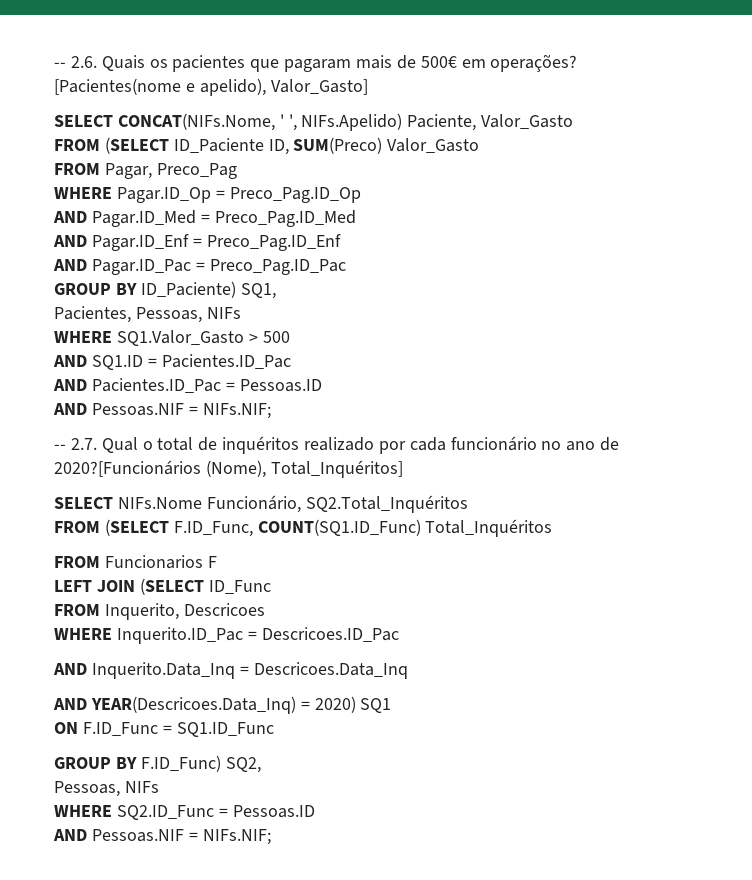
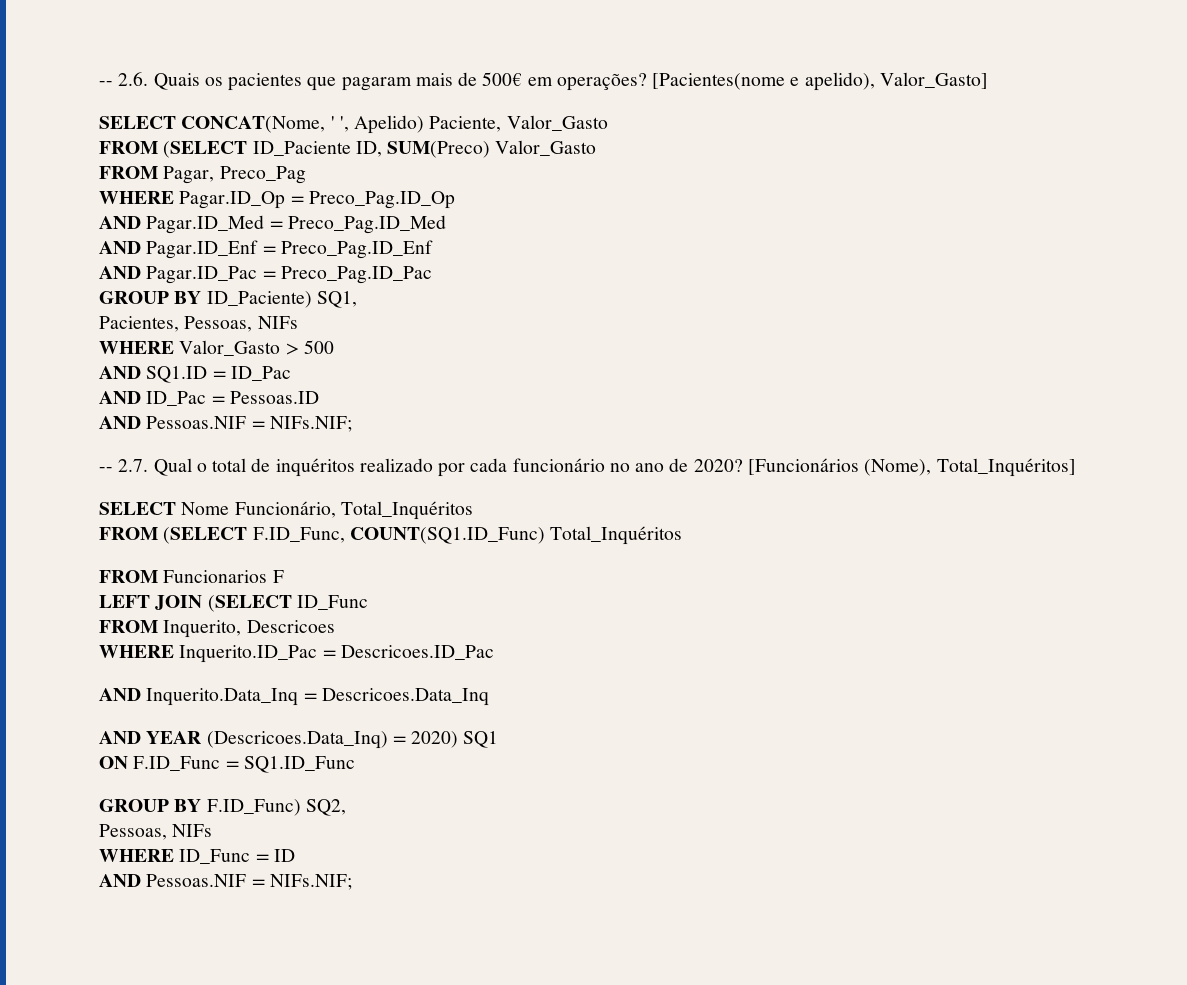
- SELECT CONCAT(NIFs.Nome, ' ', NIFs.Apelido) Paciente, Valor_Gasto
+ SELECT CONCAT(Nome, ' ', Apelido) Paciente, Valor_Gasto
- WHERE SQ1.Valor_Gasto > 500
+ WHERE Valor_Gasto > 500
- AND SQ1.ID = Pacientes.ID_Pac
- AND Pacientes.ID_Pac = Pessoas.ID
+ AND SQ1.ID = ID_Pac
+ AND ID_Pac = Pessoas.ID
- -- 2.7. Qual o total de inquéritos realizado por cada funcionário no ano de 2020?[Funcionários (Nome), Total_Inquéritos]
+ -- 2.7. Qual o total de inquéritos realizado por cada funcionário no ano de 2020? [Funcionários (Nome), Total_Inquéritos]
- SELECT NIFs.Nome Funcionário, SQ2.Total_Inquéritos
+ SELECT Nome Funcionário, Total_Inquéritos
- AND YEAR(Descricoes.Data_Inq) = 2020) SQ1
+ AND YEAR (Descricoes.Data_Inq) = 2020) SQ1
- WHERE SQ2.ID_Func = Pessoas.ID
+ WHERE ID_Func = ID

